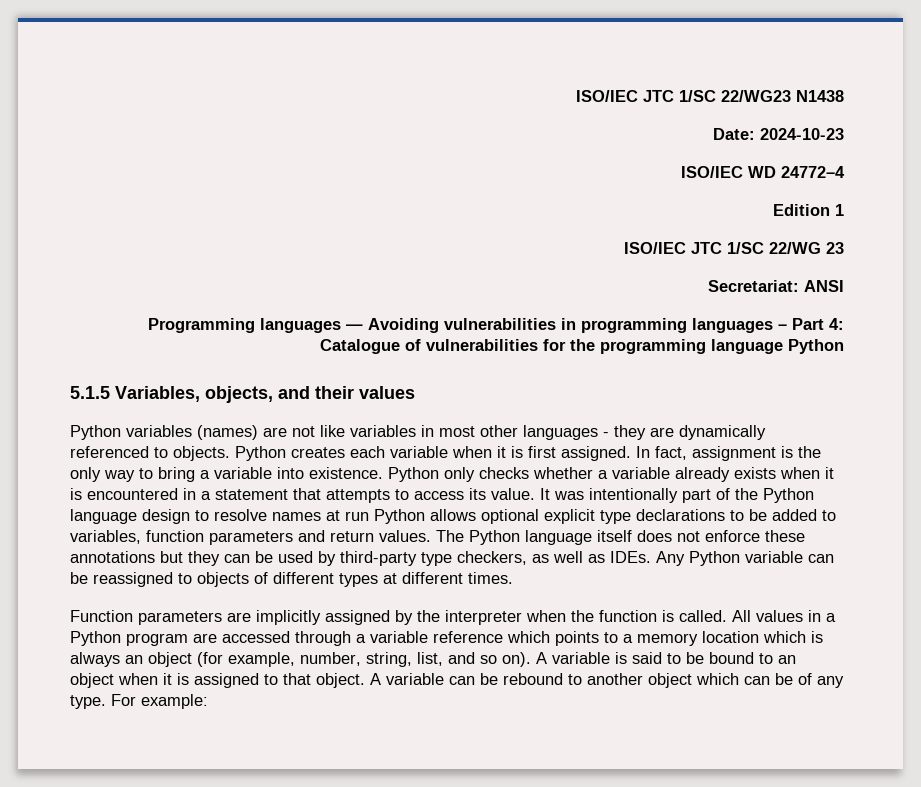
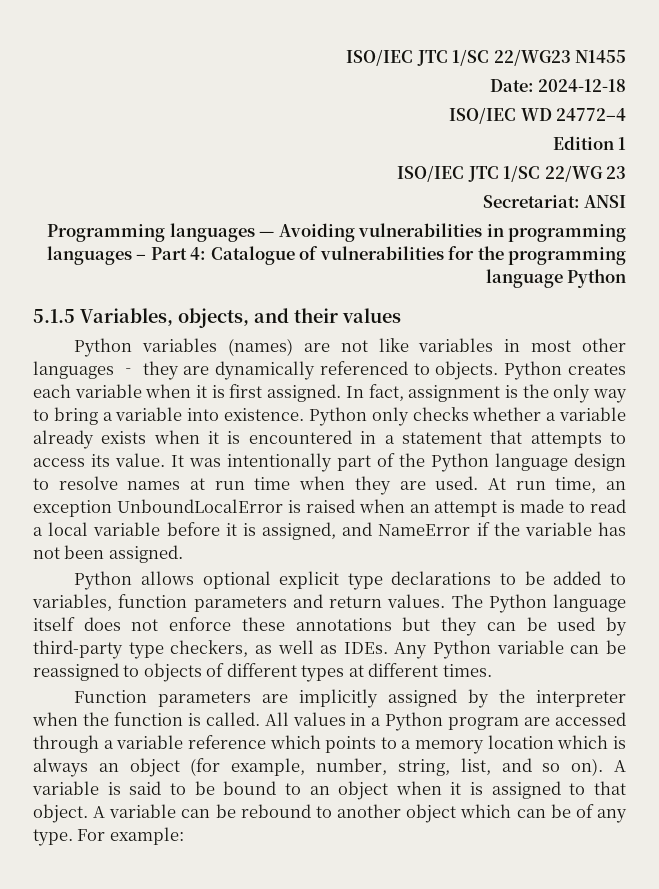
- ISO/IEC JTC 1/SC 22/WG23 N1438
+ ISO/IEC JTC 1/SC 22/WG23 N1455
- Date: 2024-10-23
+ Date: 2024-12-18
- It was intentionally part of the Python language design to resolve names at run Python allows optional explicit type declarations to be added to variables, function parameters and return values.
+ It was intentionally part of the Python language design to resolve names at run time when they are used. At run time, an exception UnboundLocalError is raised when an attempt is made to read a local variable before it is assigned, and NameError if the variable has not been assigned.
+ Python allows optional explicit type declarations to be added to variables, function parameters and return values.

